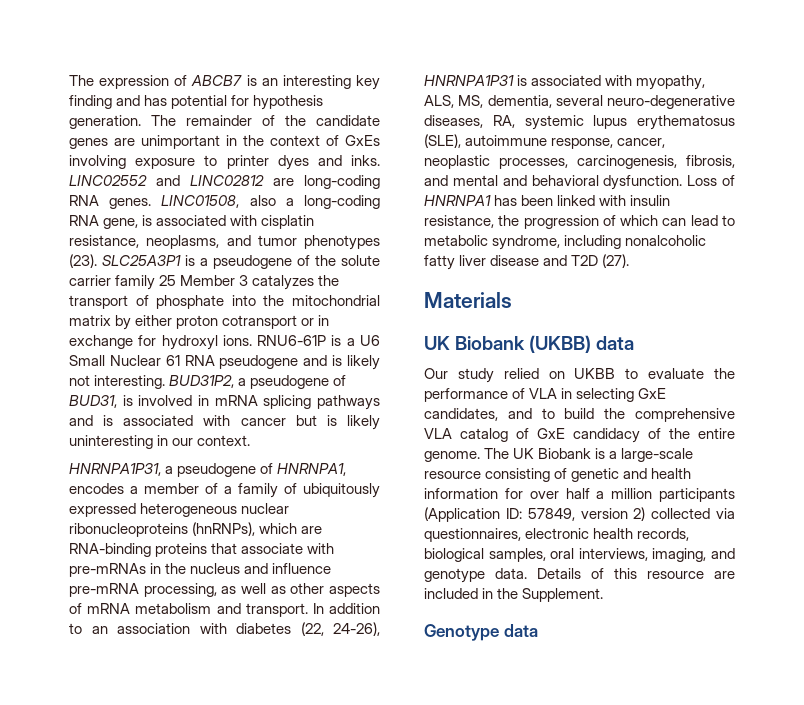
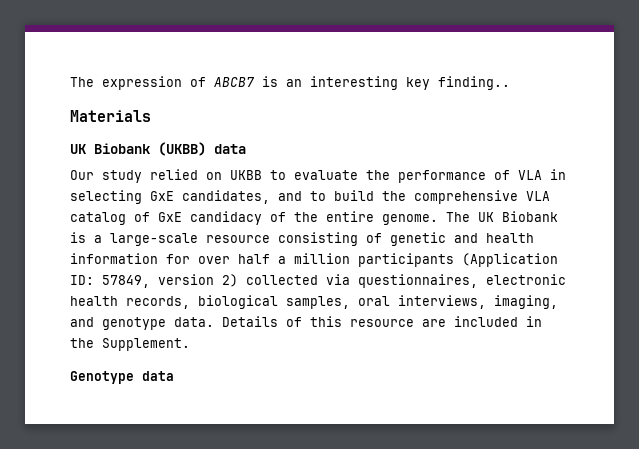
- The expression of ABCB7 is an interesting key finding and has potential for hypothesis generation. The remainder of the candidate genes are unimportant in the context of GxEs involving exposure to printer dyes and inks. LINC02552 and LINC02812 are long-coding RNA genes. LINC01508, also a long-coding RNA gene, is associated with cisplatin resistance, neoplasms, and tumor phenotypes (23). SLC25A3P1 is a pseudogene of the solute carrier family 25 Member 3 catalyzes the transport of phosphate into the mitochondrial matrix by either proton cotransport or in exchange for hydroxyl ions. RNU6-61P is a U6 Small Nuclear 61 RNA pseudogene and is likely not interesting. BUD31P2, a pseudogene of BUD31, is involved in mRNA splicing pathways and is associated with cancer but is likely uninteresting in our context.
- HNRNPA1P31, a pseudogene of HNRNPA1, encodes a member of a family of ubiquitously expressed heterogeneous nuclear ribonucleoproteins (hnRNPs), which are RNA-binding proteins that associate with pre-mRNAs in the nucleus and influence pre-mRNA processing, as well as other aspects of mRNA metabolism and transport. In addition to an association with diabetes (22, 24-26), HNRNPA1P31 is associated with myopathy, ALS, MS, dementia, several neuro-degenerative diseases, RA, systemic lupus erythematosus (SLE), autoimmune response, cancer, neoplastic processes, carcinogenesis, fibrosis, and mental and behavioral dysfunction. Loss of HNRNPA1 has been linked with insulin resistance, the progression of which can lead to metabolic syndrome, including nonalcoholic fatty liver disease and T2D (27).
+ The expression of ABCB7 is an interesting key finding..

